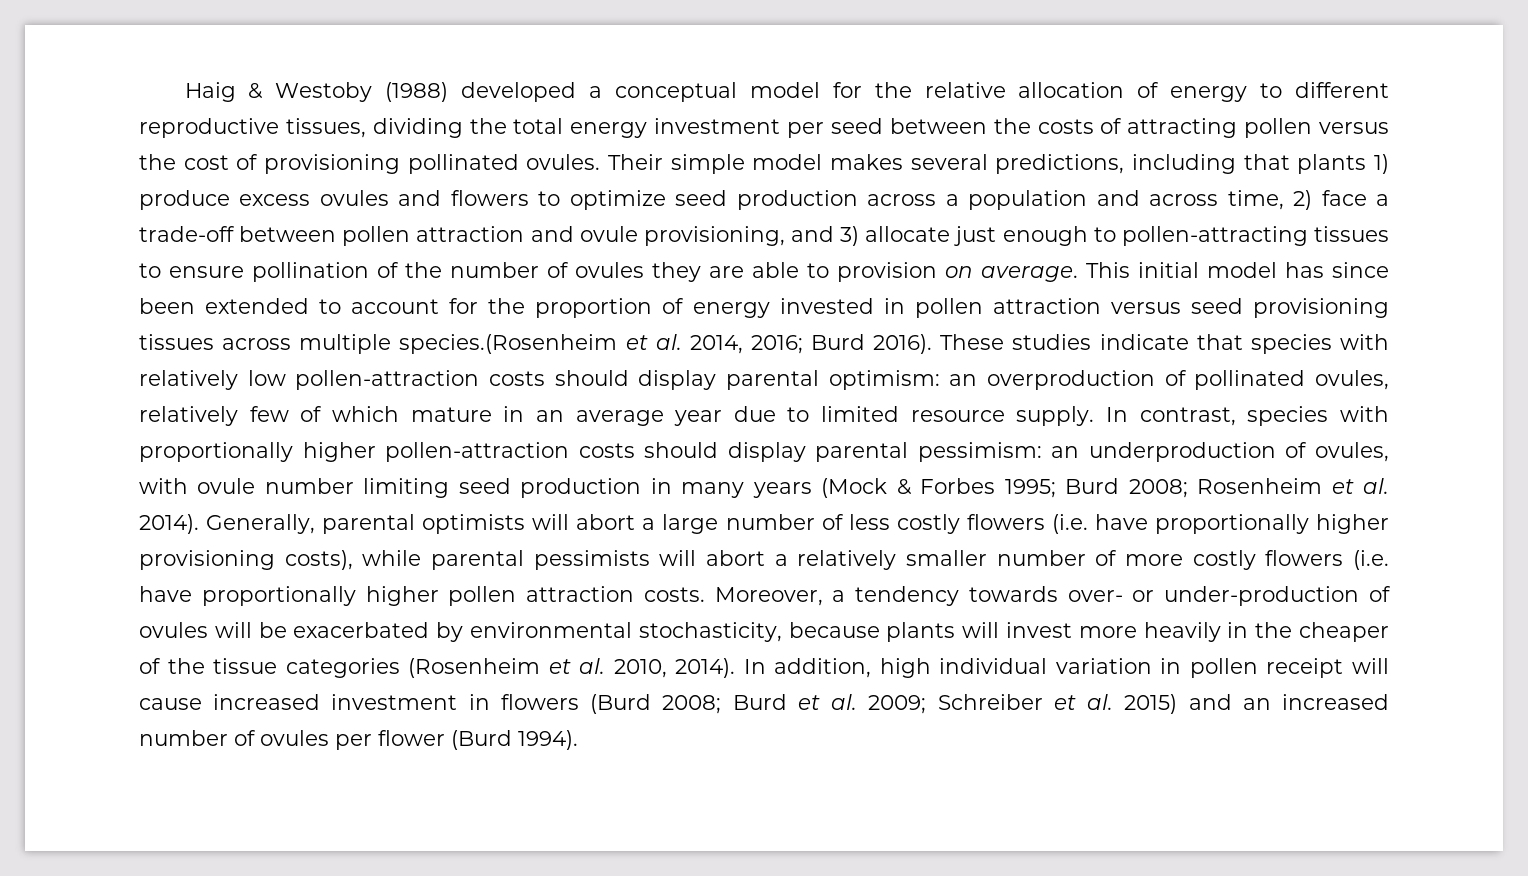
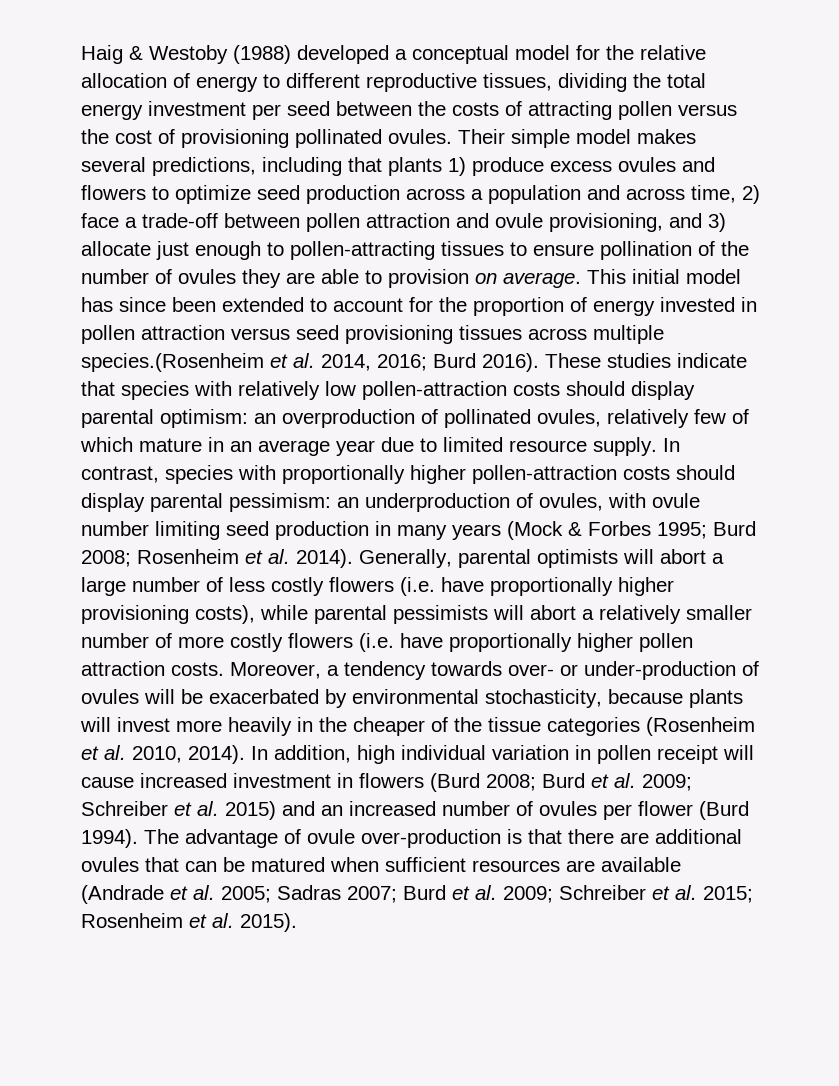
+ The advantage of ovule over-production is that there are additional ovules that can be matured when sufficient resources are available (Andrade et al. 2005; Sadras 2007; Burd et al. 2009; Schreiber et al. 2015; Rosenheim et al. 2015).

